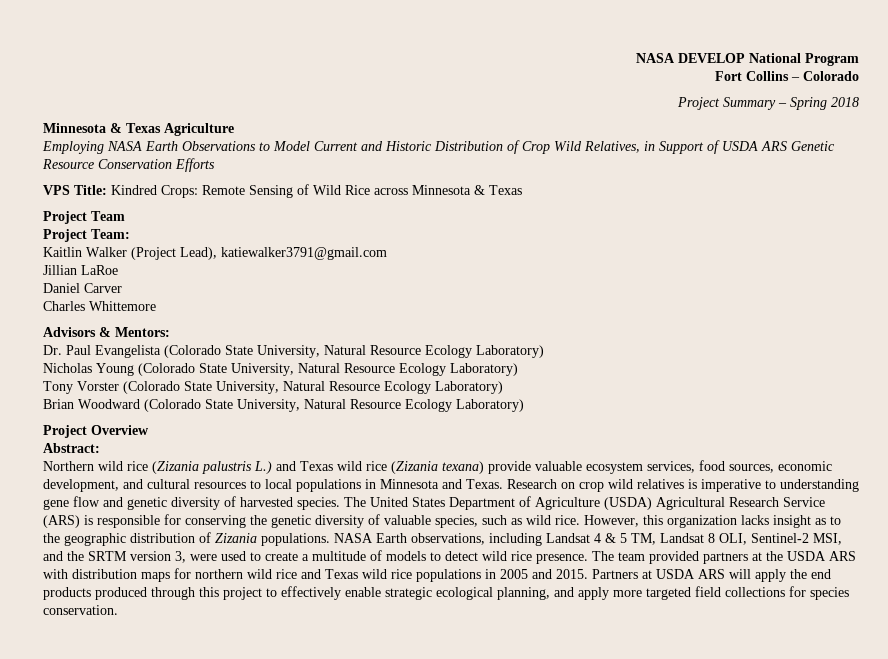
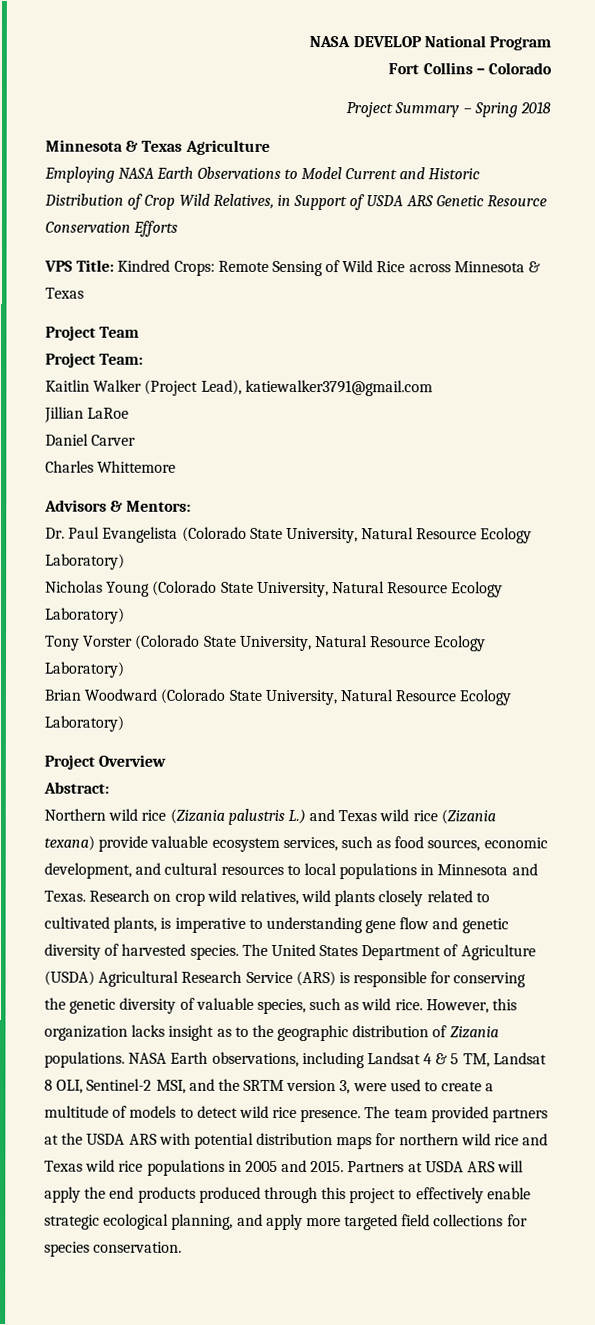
- Northern wild rice (Zizania palustris L.) and Texas wild rice (Zizania texana) provide valuable ecosystem services, food sources, economic development, and cultural resources to local populations in Minnesota and Texas.
+ Northern wild rice (Zizania palustris L.) and Texas wild rice (Zizania texana) provide valuable ecosystem services, such as food sources, economic development, and cultural resources to local populations in Minnesota and Texas.
- Research on crop wild relatives is imperative to understanding gene flow and genetic diversity of harvested species.
+ Research on crop wild relatives, wild plants closely related to cultivated plants, is imperative to understanding gene flow and genetic diversity of harvested species.
- The team provided partners at the USDA ARS with distribution maps for northern wild rice and Texas wild rice populations in 2005 and 2015.
+ The team provided partners at the USDA ARS with potential distribution maps for northern wild rice and Texas wild rice populations in 2005 and 2015.

